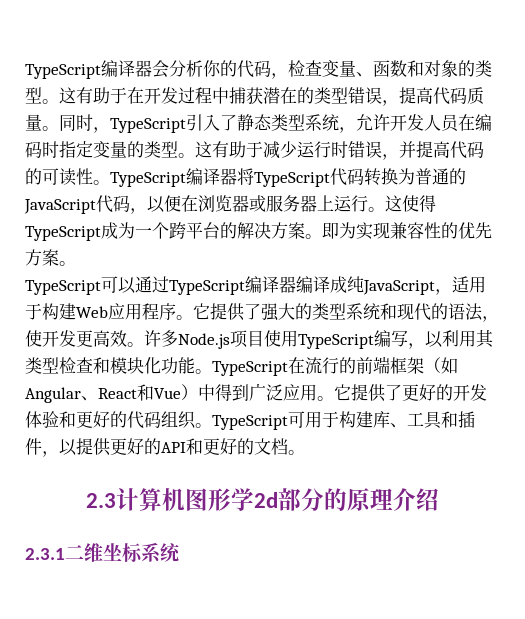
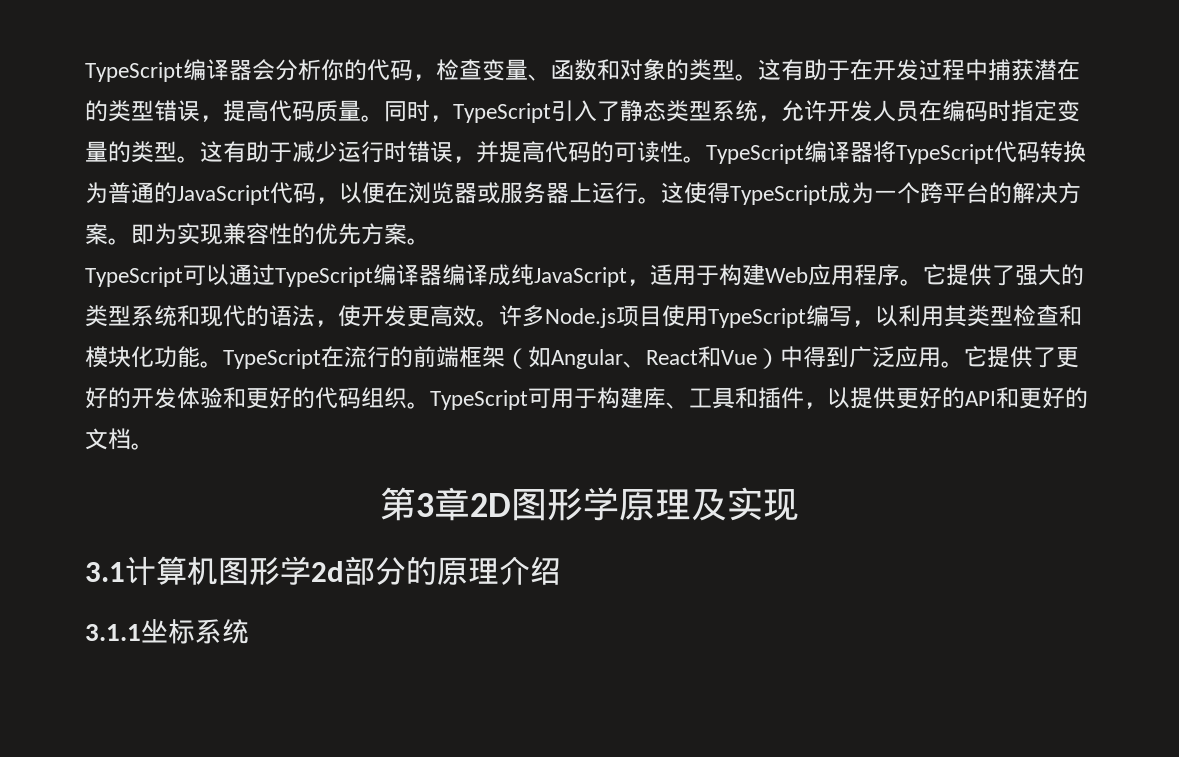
- 2.3计算机图形学2d部分的原理介绍
+ 第3章2D图形学原理及实现
+ 3.1计算机图形学2d部分的原理介绍
- 2.3.1二维坐标系统
+ 3.1.1坐标系统

